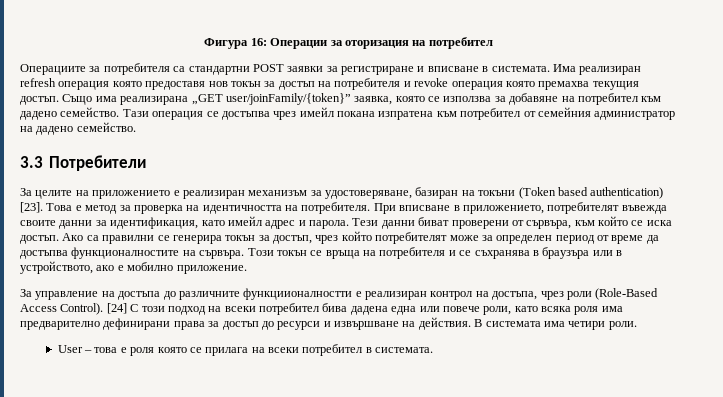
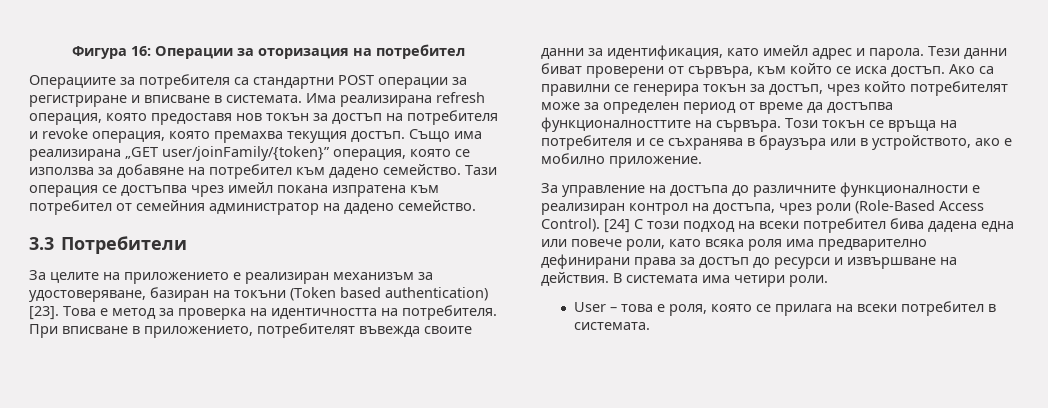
- Операциите за потребителя са стандартни POST заявки за регистриране и вписване в системата.
+ Операциите за потребителя са стандартни POST операции за регистриране и вписване в системата.
- Има реализиран refresh операция която предоставя нов токън за достъп на потребителя и revoke операция която премахва текущия достъп.
+ Има реализирана refresh операция, която предоставя нов токън за достъп на потребителя и revoke операция, която премахва текущия достъп.
- Също има реализирана „GET user/joinFamily/{token}” заявка, която се използва за добавяне на потребител към дадено семейство.
+ Също има реализирана „GET user/joinFamily/{token}” операция, която се използва за добавяне на потребител към дадено семейство.
- Ако са правилни се генерира токън за достъп, чрез който потребителят може за определен период от време да достъпва функционалностите на сървъра.
+ Ако са правилни се генерира токън за достъп, чрез който потребителят може за определен период от време да достъпва функционалносттите на сървъра.
- За управление на достъпа до различните функциионалностти е реализиран контрол на достъпа, чрез роли (Role-Based Access Control).
+ За управление на достъпа до различните функционалности е реализиран контрол на достъпа, чрез роли (Role-Based Access Control).
- User – това е роля която се прилага на всеки потребител в системата.
+ User – това е роля, която се прилага на всеки потребител в системата.

